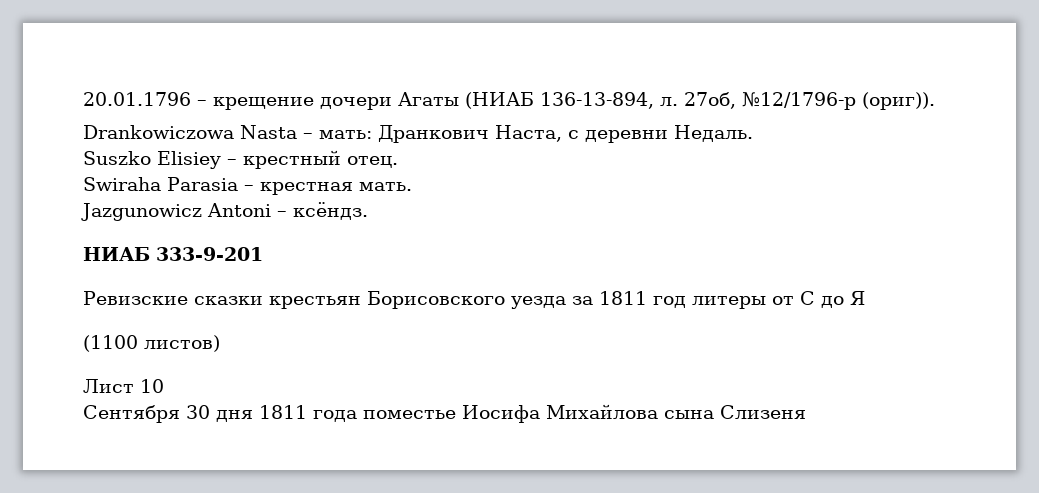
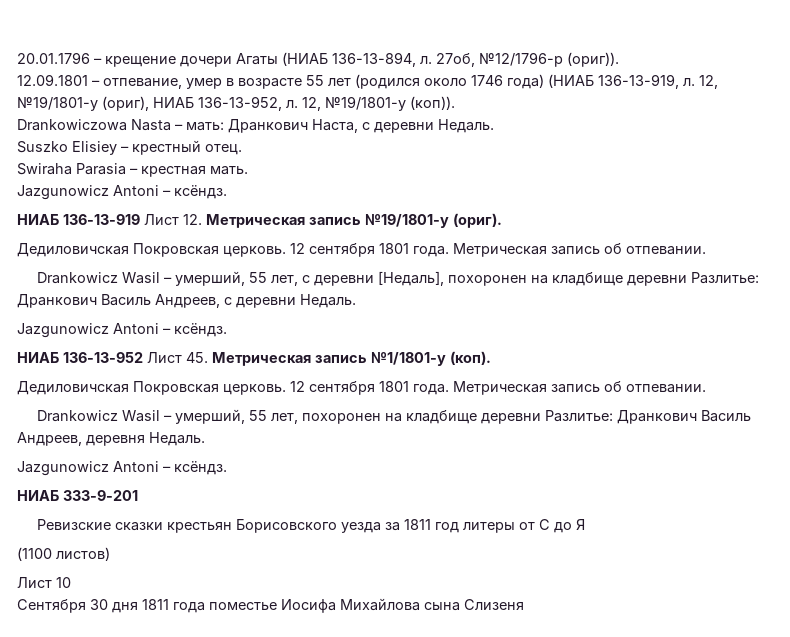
+ 12.09.1801 – отпевание, умер в возрасте 55 лет (родился около 1746 года) (НИАБ 136-13-919, л. 12, №19/1801-у (ориг), НИАБ 136-13-952, л. 12, №19/1801-у (коп)).
+ НИАБ 136-13-919 Лист 12. Метрическая запись №19/1801-у (ориг).
+ Дедиловичская Покровская церковь. 12 сентября 1801 года. Метрическая запись об отпевании.
+ Drankowicz Wasil – умерший, 55 лет, с деревни [Недаль], похоронен на кладбище деревни Разлитье: Дранкович Василь Андреев, с деревни Недаль.
+ Jazgunowicz Antoni – ксёндз.
+ НИАБ 136-13-952 Лист 45. Метрическая запись №1/1801-у (коп).
+ Дедиловичская Покровская церковь. 12 сентября 1801 года. Метрическая запись об отпевании.
+ Drankowicz Wasil – умерший, 55 лет, похоронен на кладбище деревни Разлитье: Дранкович Василь Андреев, деревня Недаль.
+ Jazgunowicz Antoni – ксёндз.

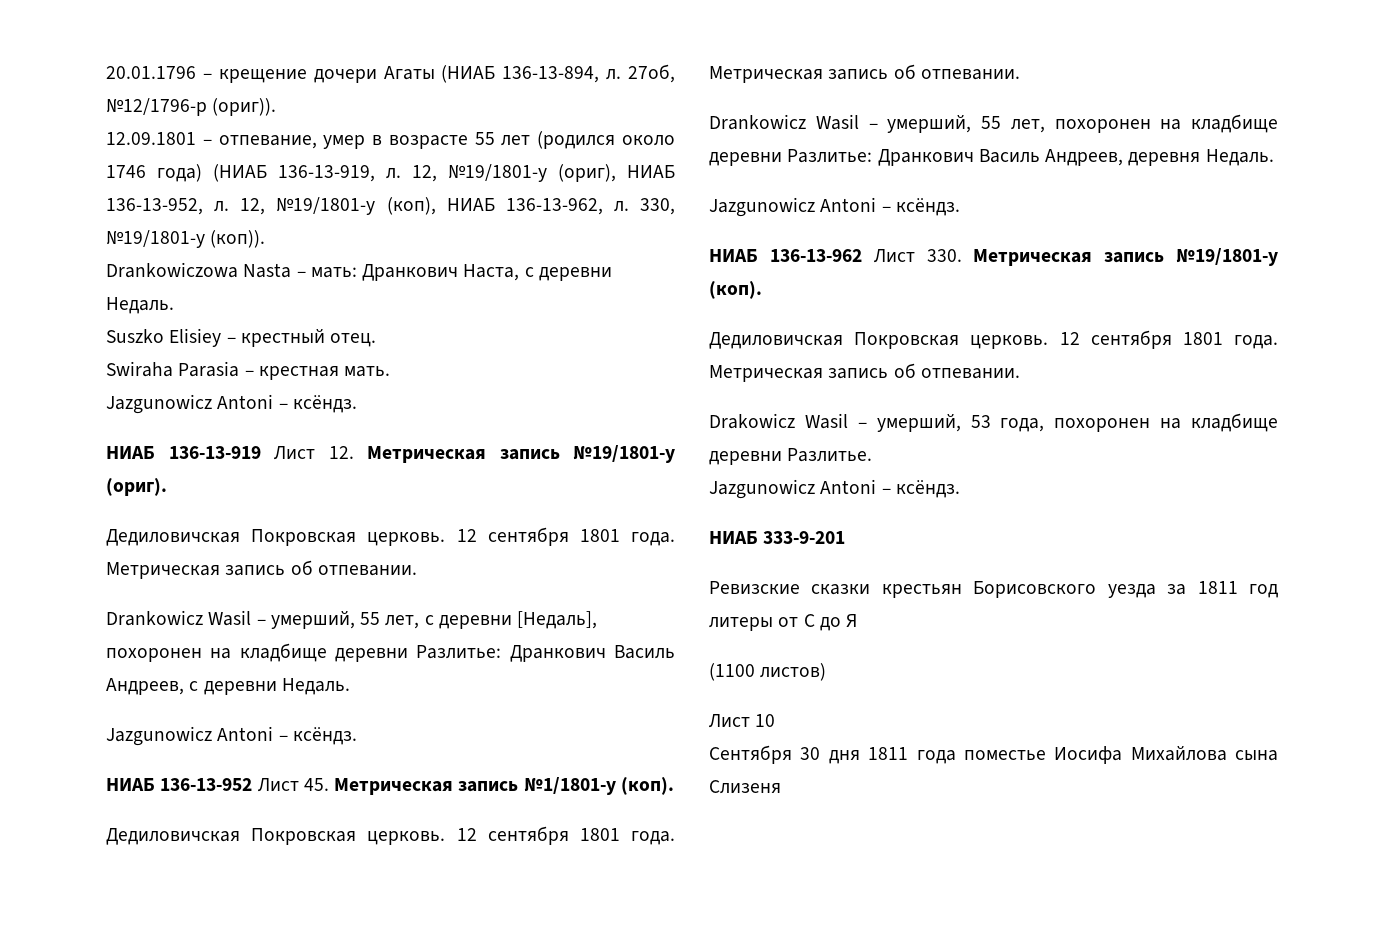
- 12, №19/1801-у (коп)).
+ 12, №19/1801-у (коп), НИАБ 136-13-962, л. 330, №19/1801-у (коп)).
+ НИАБ 136-13-962 Лист 330. Метрическая запись №19/1801-у (коп).
+ Дедиловичская Покровская церковь. 12 сентября 1801 года. Метрическая запись об отпевании.
+ Drakowicz Wasil – умерший, 53 года, похоронен на кладбище деревни Разлитье.
+ Jazgunowicz Antoni – ксёндз.

